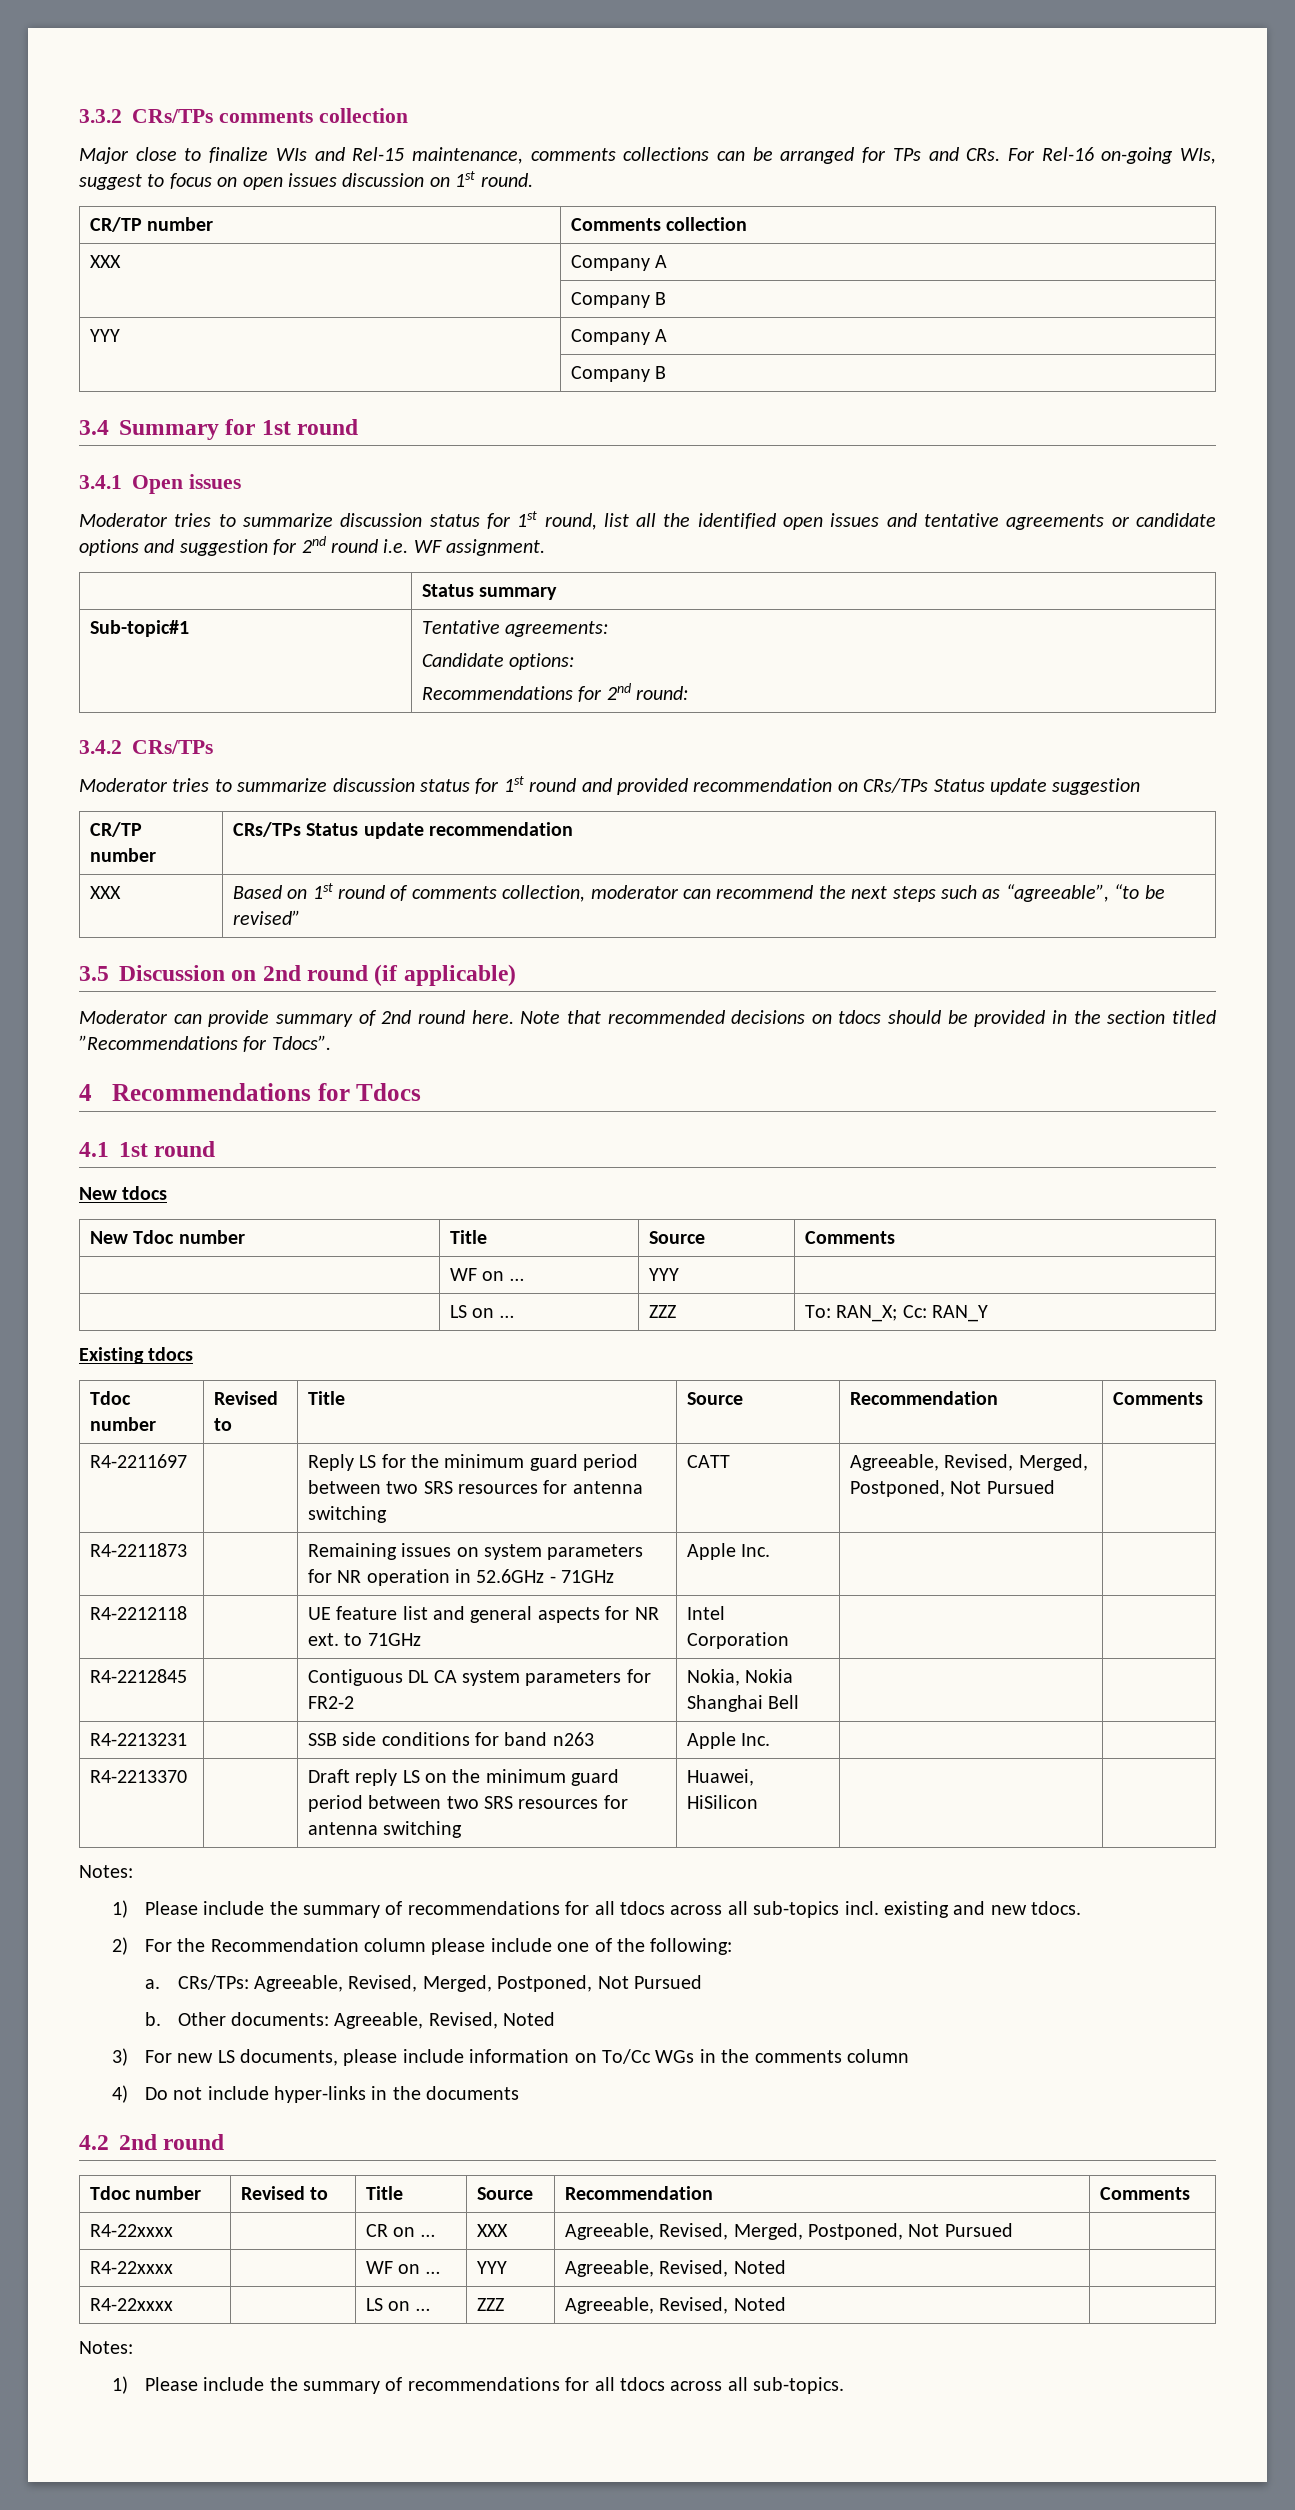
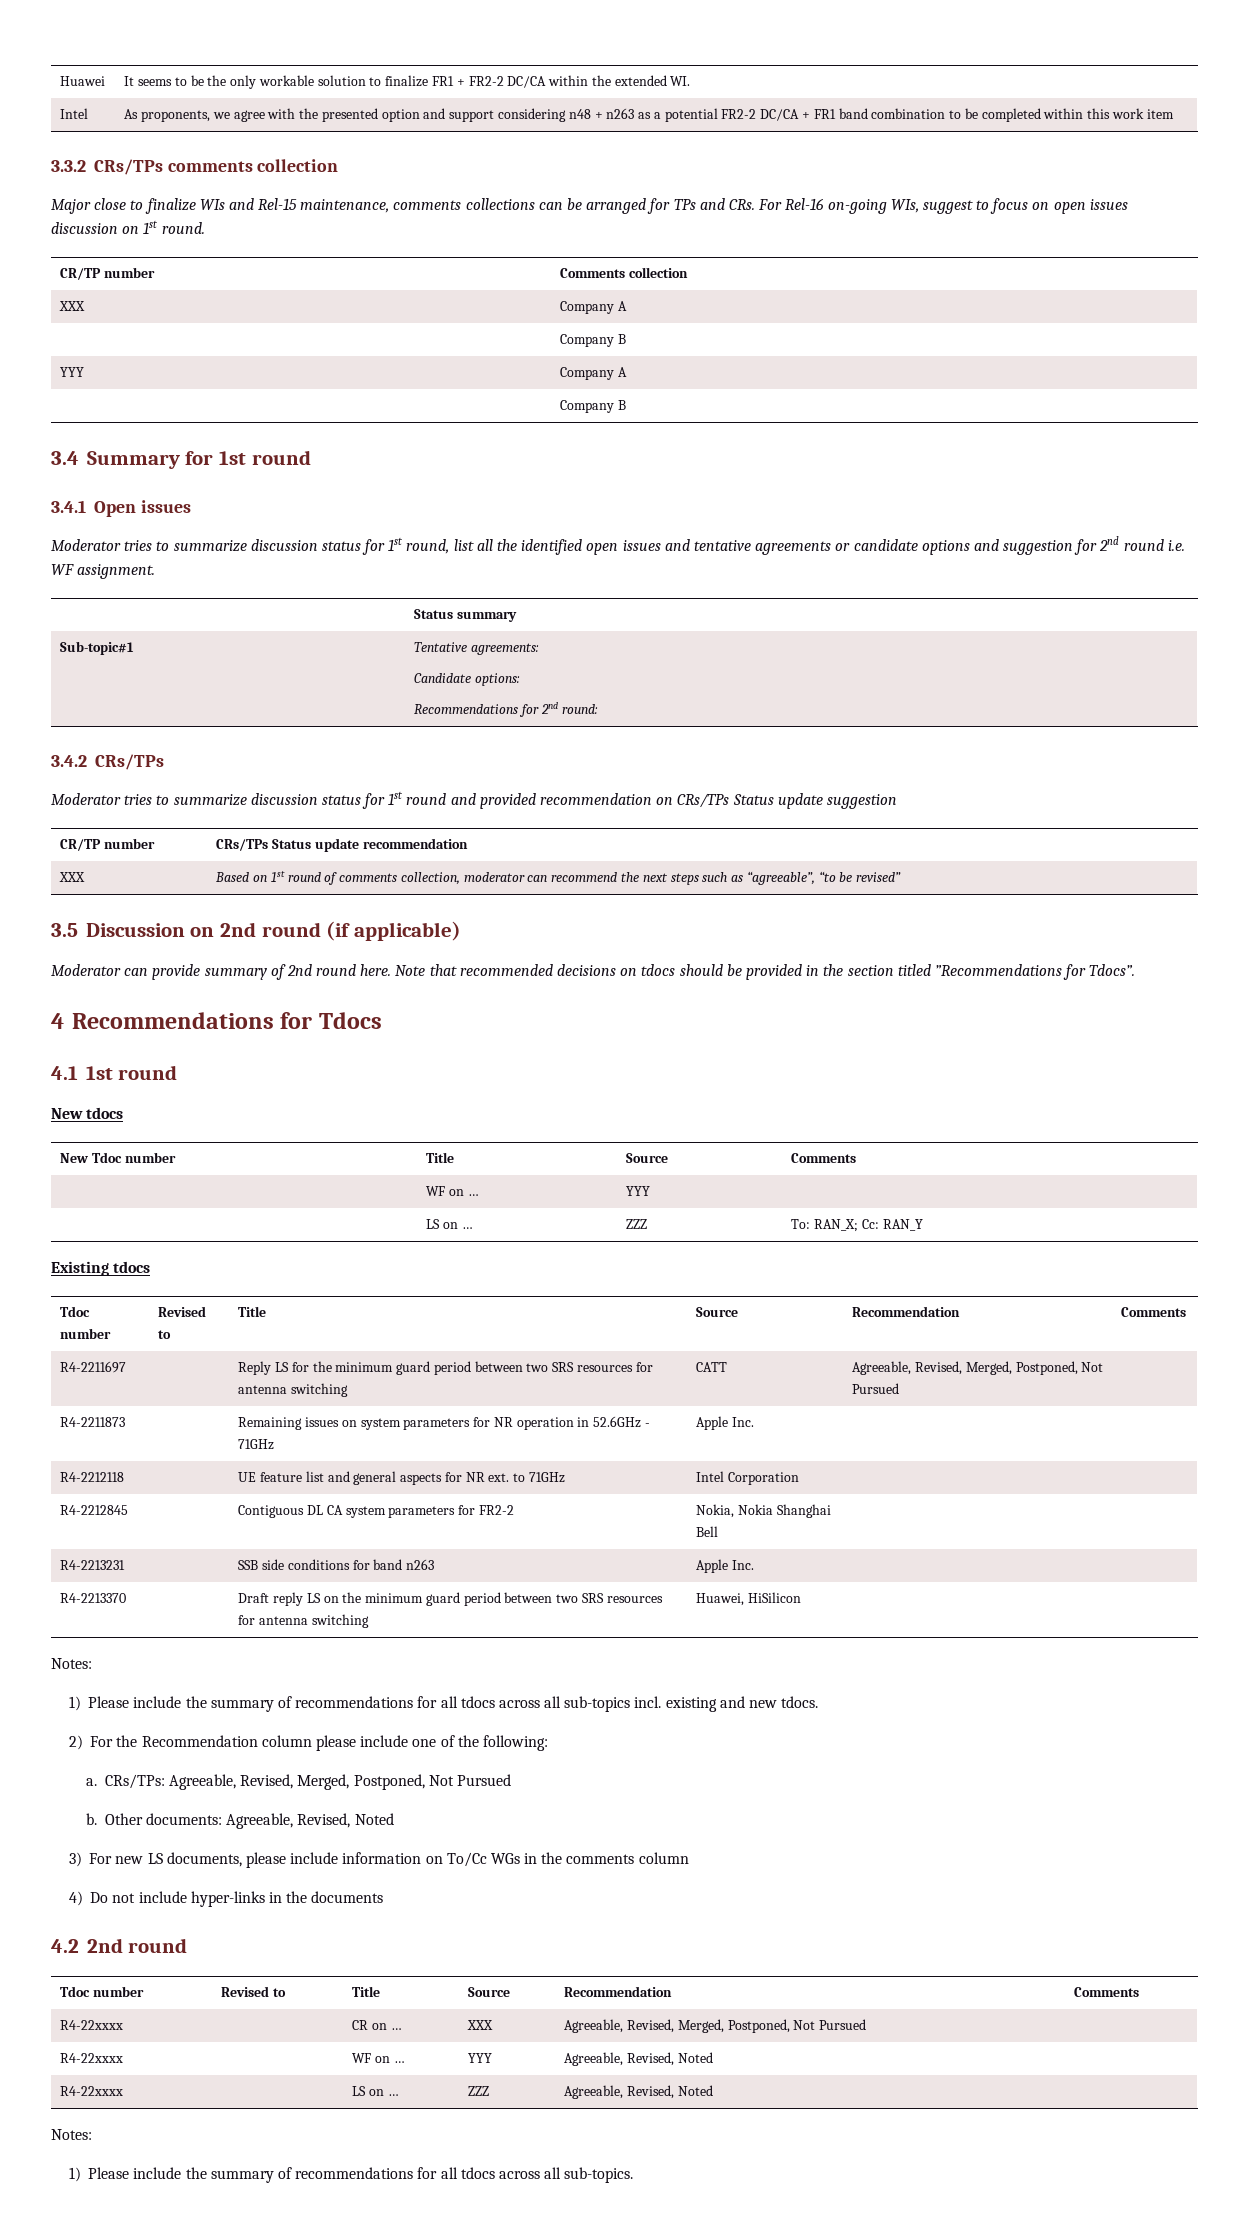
+ Huawei | It seems to be the only workable solution to finalize FR1 + FR2-2 DC/CA within the extended WI.
+ Intel | As proponents, we agree with the presented option and support considering n48 + n263 as a potential FR2-2 DC/CA + FR1 band combination to be completed within this work item

